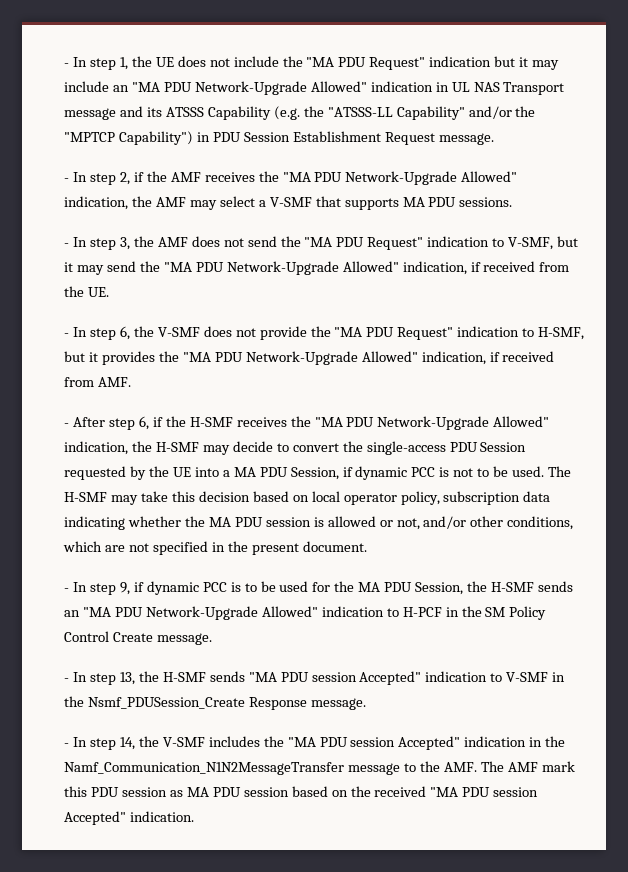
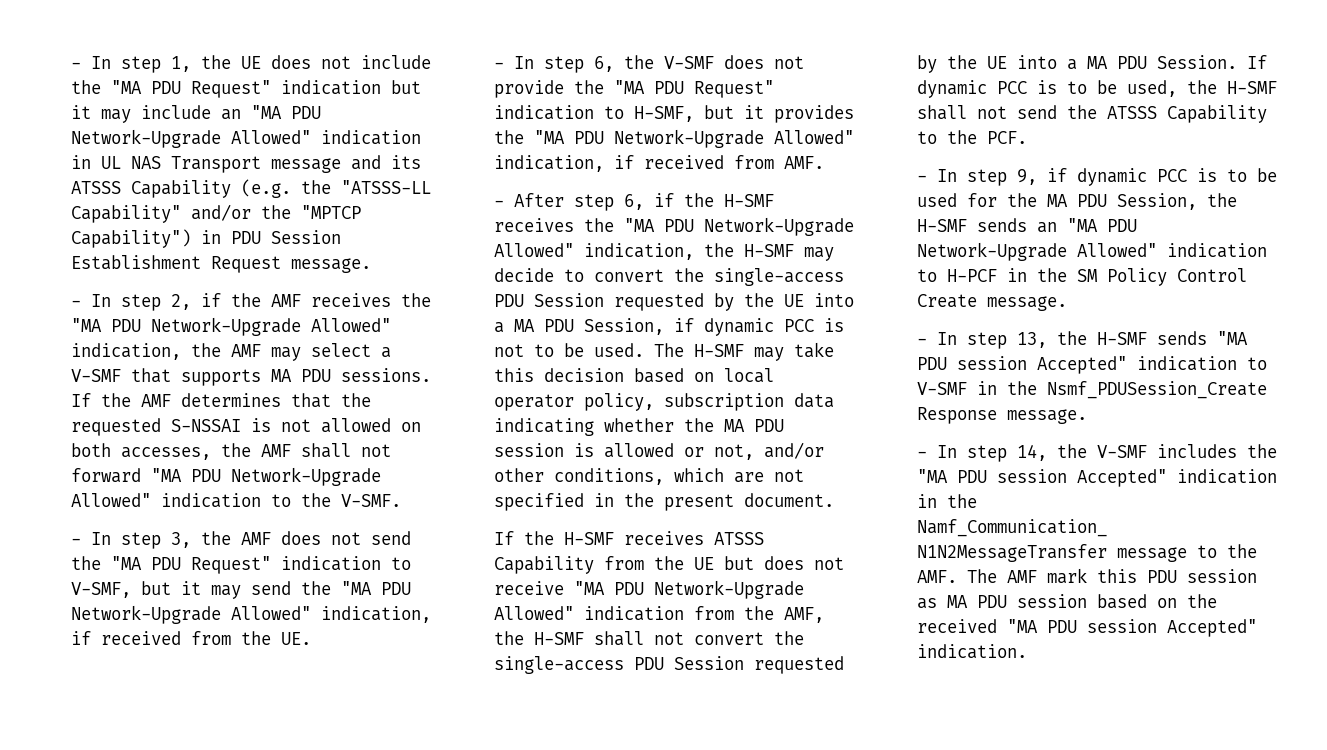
+ If the AMF determines that the requested S-NSSAI is not allowed on both accesses, the AMF shall not forward "MA PDU Network-Upgrade Allowed" indication to the V-SMF.
+ If the H-SMF receives ATSSS Capability from the UE but does not receive "MA PDU Network-Upgrade Allowed" indication from the AMF, the H-SMF shall not convert the single-access PDU Session requested by the UE into a MA PDU Session. If dynamic PCC is to be used, the H-SMF shall not send the ATSSS Capability to the PCF.

